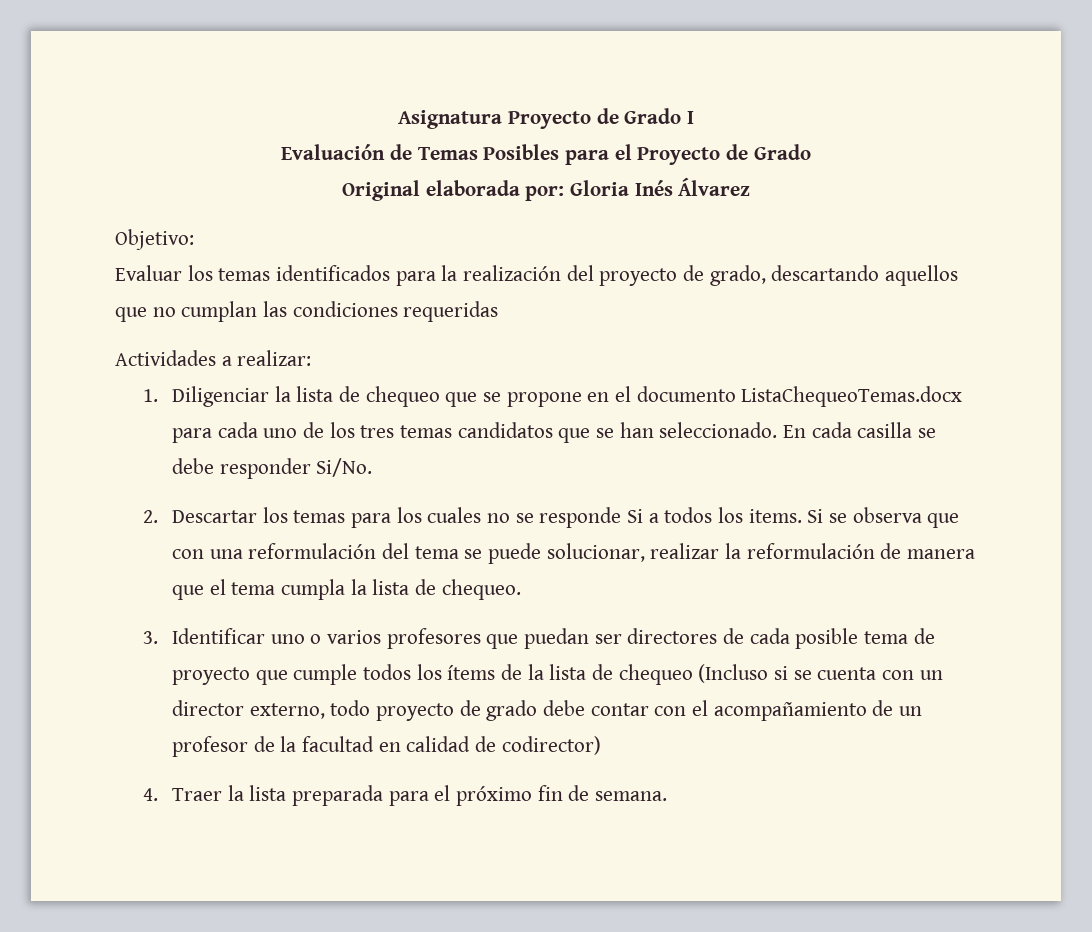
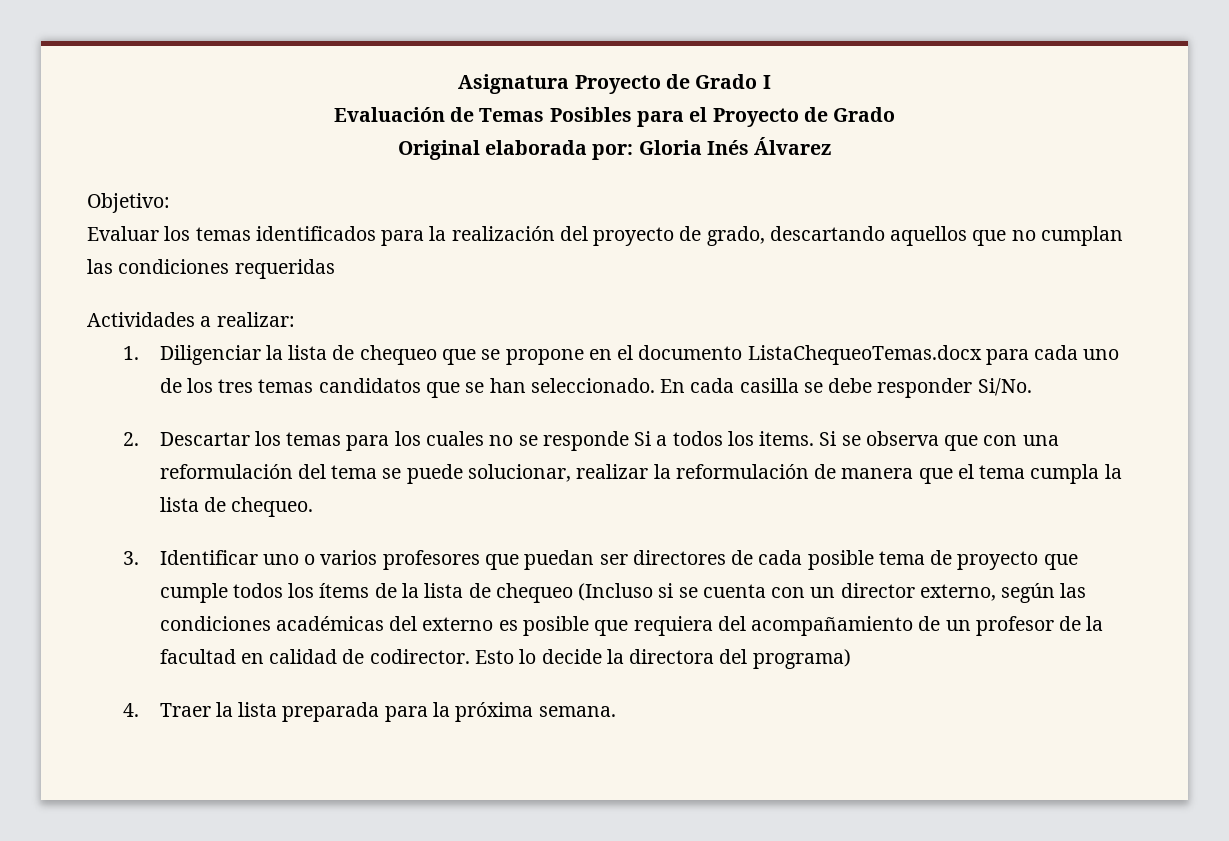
- 3. Identificar uno o varios profesores que puedan ser directores de cada posible tema de proyecto que cumple todos los ítems de la lista de chequeo (Incluso si se cuenta con un director externo, todo proyecto de grado debe contar con el acompañamiento de un profesor de la facultad en calidad de codirector)
+ 3. Identificar uno o varios profesores que puedan ser directores de cada posible tema de proyecto que cumple todos los ítems de la lista de chequeo (Incluso si se cuenta con un director externo, según las condiciones académicas del externo es posible que requiera del acompañamiento de un profesor de la facultad en calidad de codirector. Esto lo decide la directora del programa)
- 4. Traer la lista preparada para el próximo fin de semana.
+ 4. Traer la lista preparada para la próxima semana.

